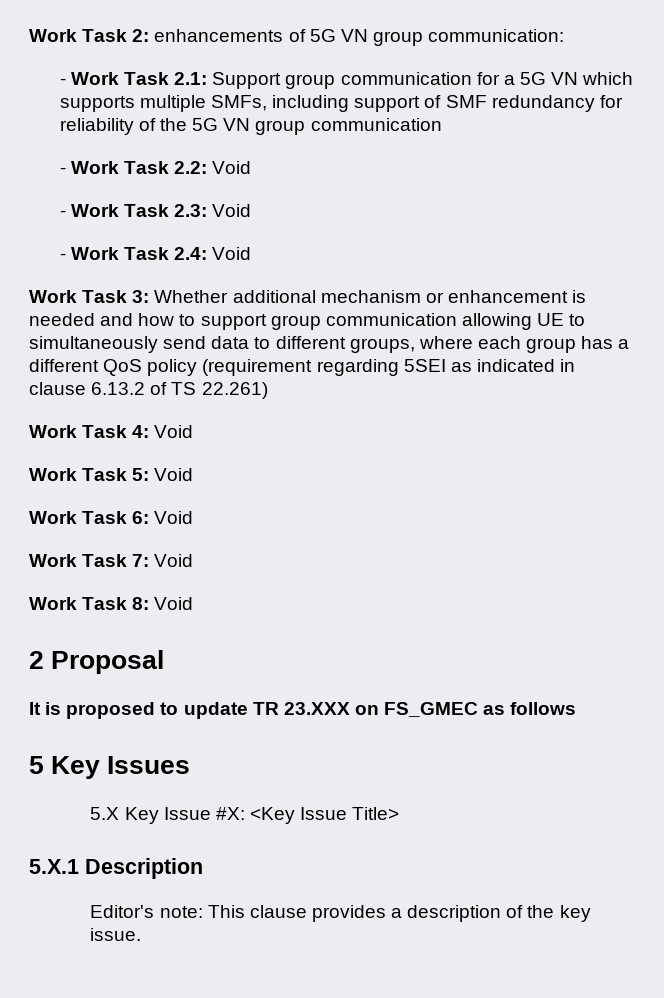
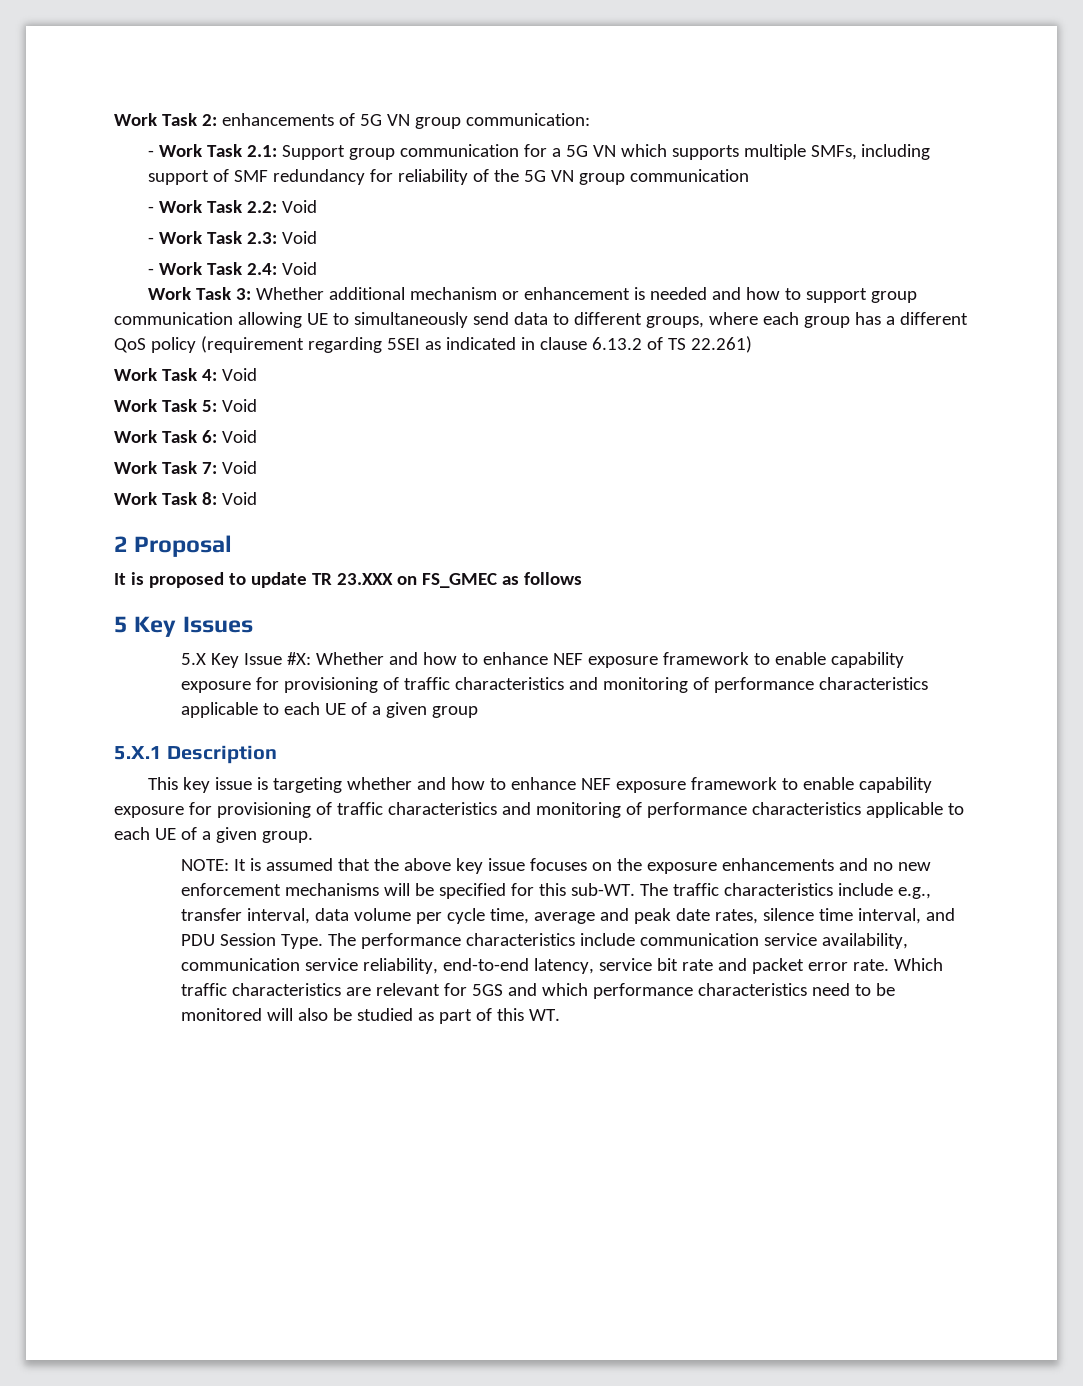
- 5.X Key Issue #X: <Key Issue Title>
+ 5.X Key Issue #X: Whether and how to enhance NEF exposure framework to enable capability exposure for provisioning of traffic characteristics and monitoring of performance characteristics applicable to each UE of a given group
  5.X.1 Description
- Editor's note: This clause provides a description of the key issue.
+ This key issue is targeting whether and how to enhance NEF exposure framework to enable capability exposure for provisioning of traffic characteristics and monitoring of performance characteristics applicable to each UE of a given group.
+ NOTE: It is assumed that the above key issue focuses on the exposure enhancements and no new enforcement mechanisms will be specified for this sub-WT. The traffic characteristics include e.g., transfer interval, data volume per cycle time, average and peak date rates, silence time interval, and PDU Session Type. The performance characteristics include communication service availability, communication service reliability, end-to-end latency, service bit rate and packet error rate. Which traffic characteristics are relevant for 5GS and which performance characteristics need to be monitored will also be studied as part of this WT.

